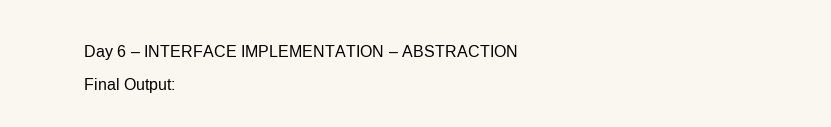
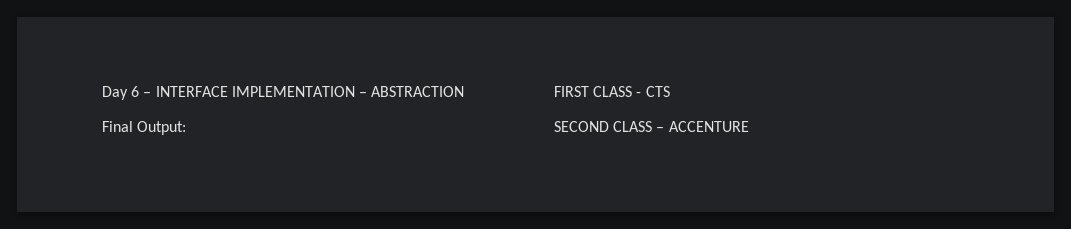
+ FIRST CLASS - CTS
+ SECOND CLASS – ACCENTURE

